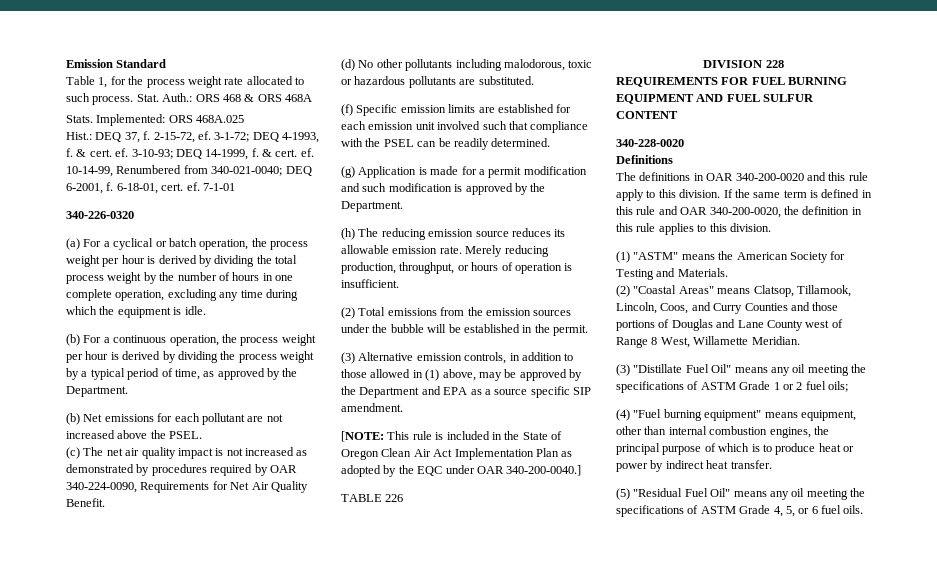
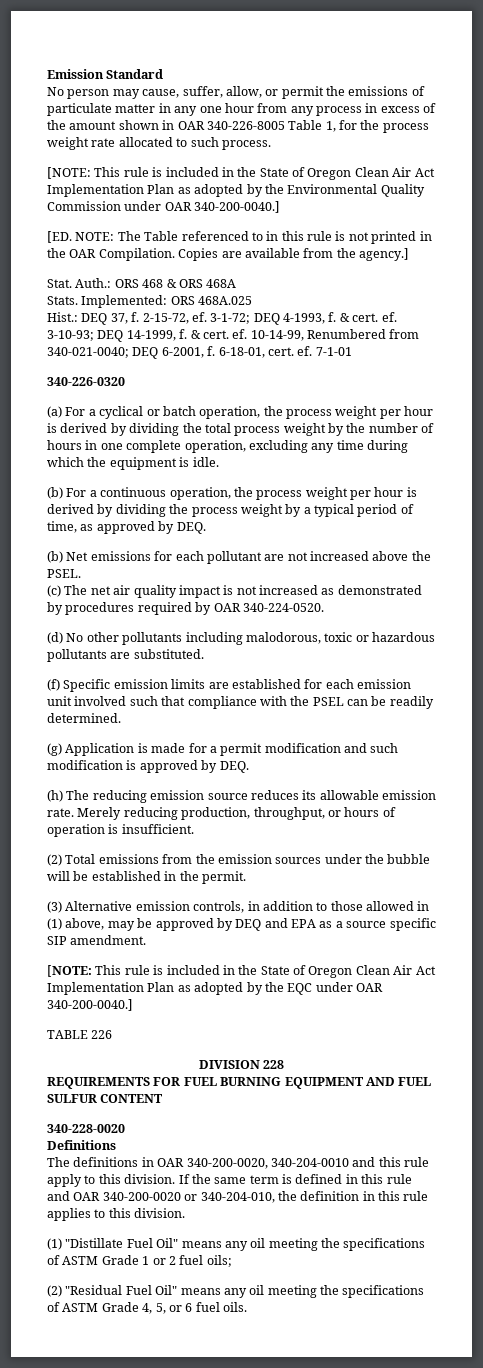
- Table 1, for the process weight rate allocated to such process. Stat.
+ No person may cause, suffer, allow, or permit the emissions of particulate matter in any one hour from any process in excess of the amount shown in OAR 340-226-8005 Table 1, for the process weight rate allocated to such process.
+ [NOTE: This rule is included in the State of Oregon Clean Air Act Implementation Plan as adopted by the Environmental Quality Commission under OAR 340-200-0040.]
+ [ED. NOTE: The Table referenced to in this rule is not printed in the OAR Compilation. Copies are available from the agency.]
+ Stat.
- (b) For a continuous operation, the process weight per hour is derived by dividing the process weight by a typical period of time, as approved by the Department.
+ (b) For a continuous operation, the process weight per hour is derived by dividing the process weight by a typical period of time, as approved by DEQ.
- (c) The net air quality impact is not increased as demonstrated by procedures required by OAR 340-224-0090, Requirements for Net Air Quality Benefit.
+ (c) The net air quality impact is not increased as demonstrated by procedures required by OAR 340-224-0520.
- (g) Application is made for a permit modification and such modification is approved by the Department.
+ (g) Application is made for a permit modification and such modification is approved by DEQ.
- (3) Alternative emission controls, in addition to those allowed in (1) above, may be approved by the Department and EPA as a source specific SIP amendment.
+ (3) Alternative emission controls, in addition to those allowed in (1) above, may be approved by DEQ and EPA as a source specific SIP amendment.
- The definitions in OAR 340-200-0020 and this rule apply to this division.
+ The definitions in OAR 340-200-0020, 340-204-0010 and this rule apply to this division.
- If the same term is defined in this rule and OAR 340-200-0020, the definition in this rule applies to this division.
+ If the same term is defined in this rule and OAR 340-200-0020 or 340-204-010, the definition in this rule applies to this division.
- (1) "ASTM" means the American Society for Testing and Materials.
- (2) "Coastal Areas" means Clatsop, Tillamook, Lincoln, Coos, and Curry Counties and those portions of Douglas and Lane County west of Range 8 West, Willamette Meridian.
- (3) "Distillate Fuel Oil" means any oil meeting the specifications of ASTM Grade 1 or 2 fuel oils;
+ (1) "Distillate Fuel Oil" means any oil meeting the specifications of ASTM Grade 1 or 2 fuel oils;
- (4) "Fuel burning equipment" means equipment, other than internal combustion engines, the principal purpose of which is to produce heat or power by indirect heat transfer.
- (5) "Residual Fuel Oil" means any oil meeting the specifications of ASTM Grade 4, 5, or 6 fuel oils.
+ (2) "Residual Fuel Oil" means any oil meeting the specifications of ASTM Grade 4, 5, or 6 fuel oils.

